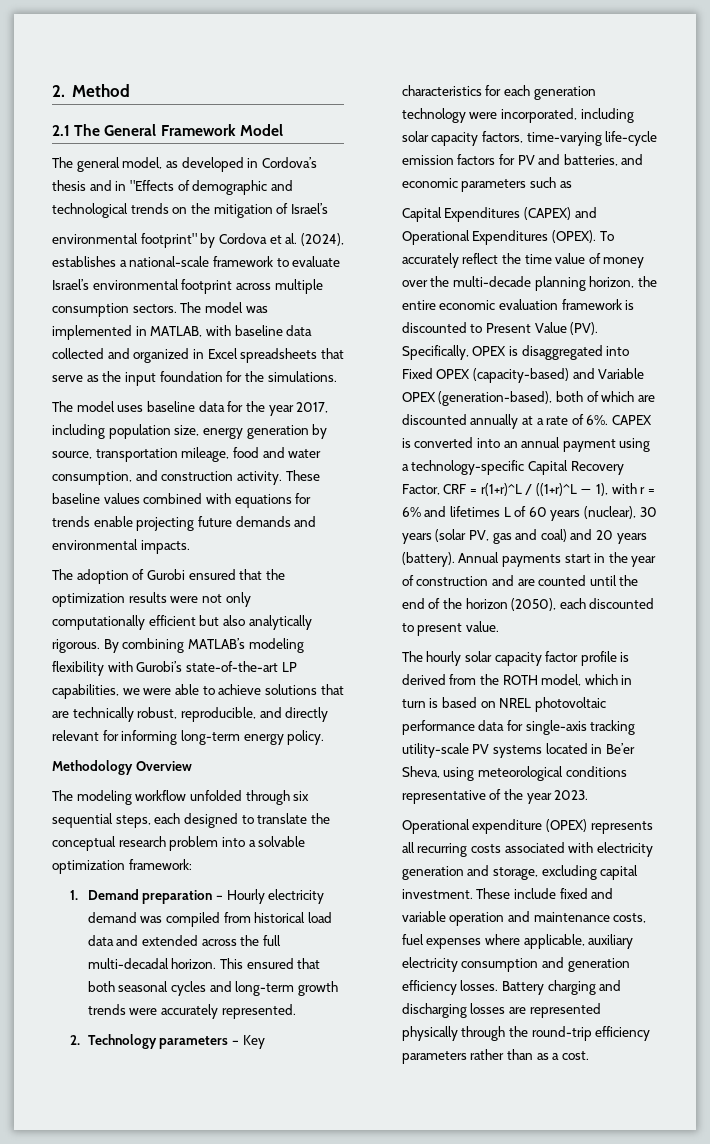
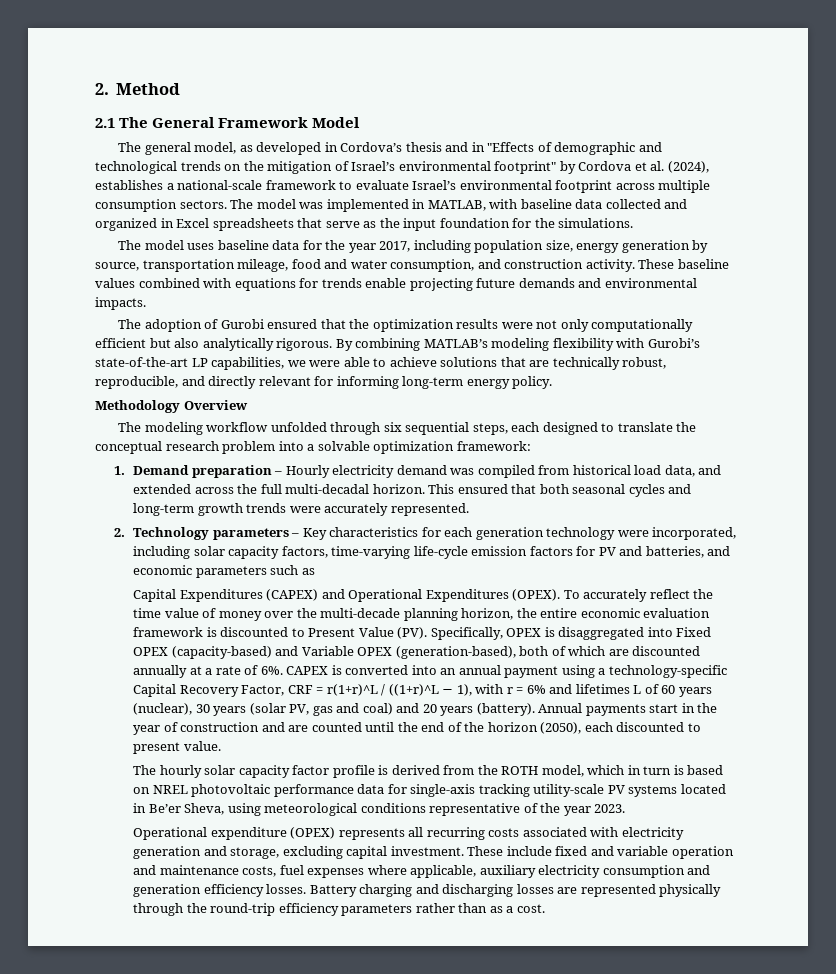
- The general model, as developed in Cordova’s thesis and in "Effects of demographic and technological trends on the mitigation of Israel’s
- environmental footprint" by Cordova et al. (2024), establishes a national-scale framework to evaluate Israel’s environmental footprint across multiple consumption sectors.
+ The general model, as developed in Cordova’s thesis and in "Effects of demographic and technological trends on the mitigation of Israel’s environmental footprint" by Cordova et al. (2024), establishes a national-scale framework to evaluate Israel’s environmental footprint across multiple consumption sectors.
- 1. Demand preparation – Hourly electricity demand was compiled from historical load data and extended across the full multi-decadal horizon.
+ 1. Demand preparation – Hourly electricity demand was compiled from historical load data, and extended across the full multi-decadal horizon.

